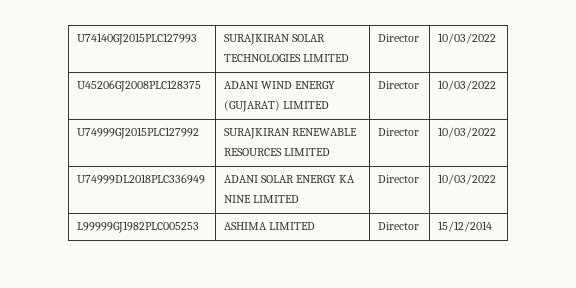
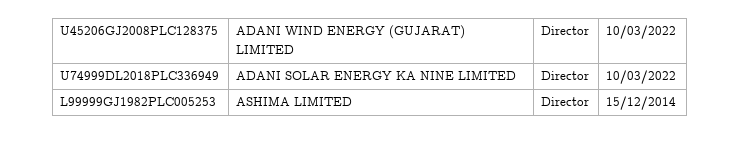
- U74140GJ2015PLC127993 | SURAJKIRAN SOLAR TECHNOLOGIES LIMITED | Director | 10/03/2022
- U74999GJ2015PLC127992 | SURAJKIRAN RENEWABLE RESOURCES LIMITED | Director | 10/03/2022

